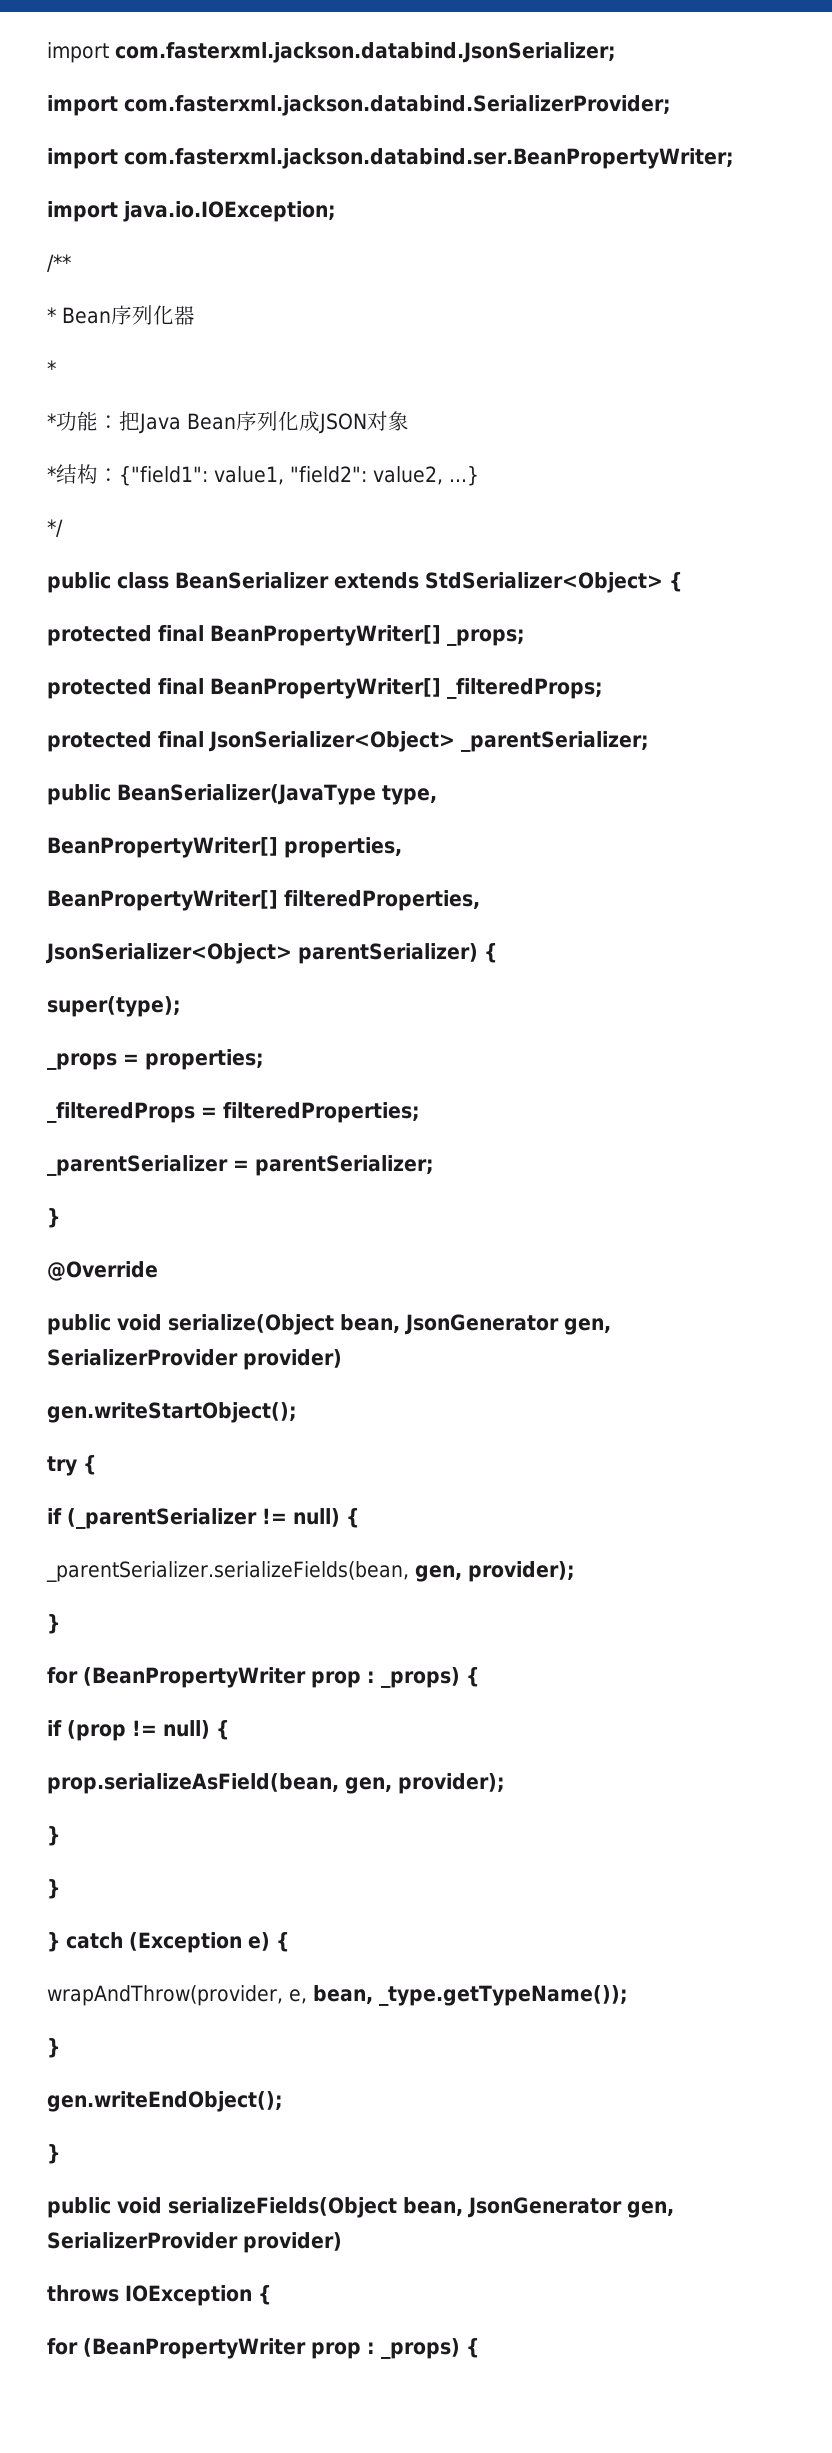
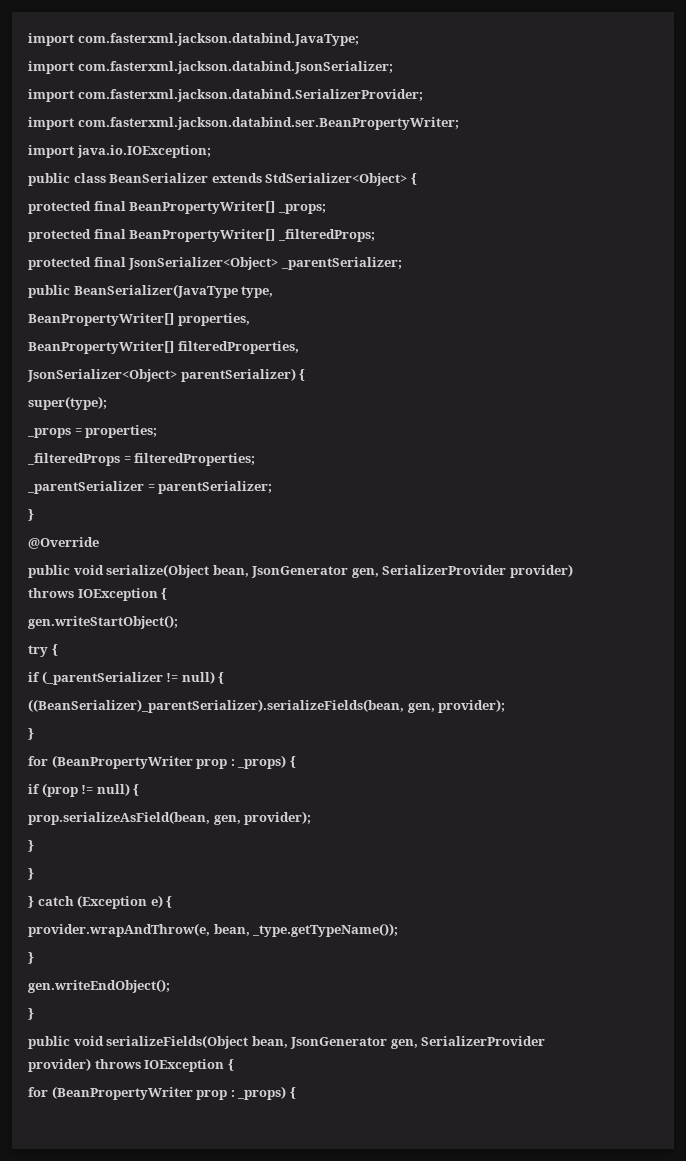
+ import com.fasterxml.jackson.databind.JavaType;
- /**
- * Bean序列化器
- *
- *功能：把Java Bean序列化成JSON对象
- *结构：{"field1": value1, "field2": value2, ...}
- */
- public void serialize(Object bean, JsonGenerator gen, SerializerProvider provider)
+ public void serialize(Object bean, JsonGenerator gen, SerializerProvider provider) throws IOException {
- _parentSerializer.serializeFields(bean, gen, provider);
+ ((BeanSerializer)_parentSerializer).serializeFields(bean, gen, provider);
- wrapAndThrow(provider, e, bean, _type.getTypeName());
+ provider.wrapAndThrow(e, bean, _type.getTypeName());
- public void serializeFields(Object bean, JsonGenerator gen, SerializerProvider provider)
- throws IOException {
+ public void serializeFields(Object bean, JsonGenerator gen, SerializerProvider provider) throws IOException {

